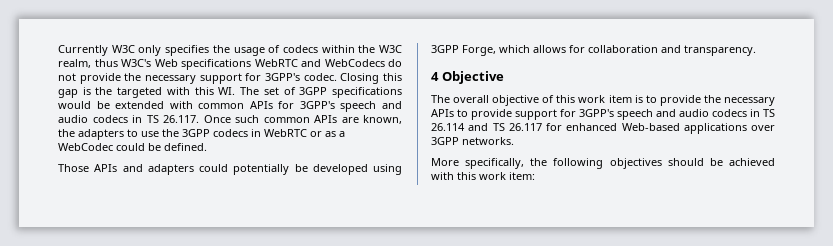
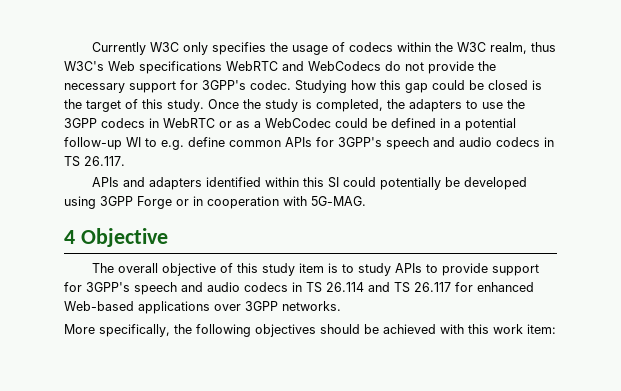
- Closing this gap is the targeted with this WI. The set of 3GPP specifications would be extended with common APIs for 3GPP's speech and audio codecs in TS 26.117. Once such common APIs are known, the adapters to use the 3GPP codecs in WebRTC or as a WebCodec could be defined.
- Those APIs and adapters could potentially be developed using 3GPP Forge, which allows for collaboration and transparency.
+ Studying how this gap could be closed is the target of this study. Once the study is completed, the adapters to use the 3GPP codecs in WebRTC or as a WebCodec could be defined in a potential follow-up WI to e.g. define common APIs for 3GPP's speech and audio codecs in TS 26.117.
+ APIs and adapters identified within this SI could potentially be developed using 3GPP Forge or in cooperation with 5G-MAG.
- The overall objective of this work item is to provide the necessary APIs to provide support for 3GPP's speech and audio codecs in TS 26.114 and TS 26.117 for enhanced Web-based applications over 3GPP networks.
+ The overall objective of this study item is to study APIs to provide support for 3GPP's speech and audio codecs in TS 26.114 and TS 26.117 for enhanced Web-based applications over 3GPP networks.

